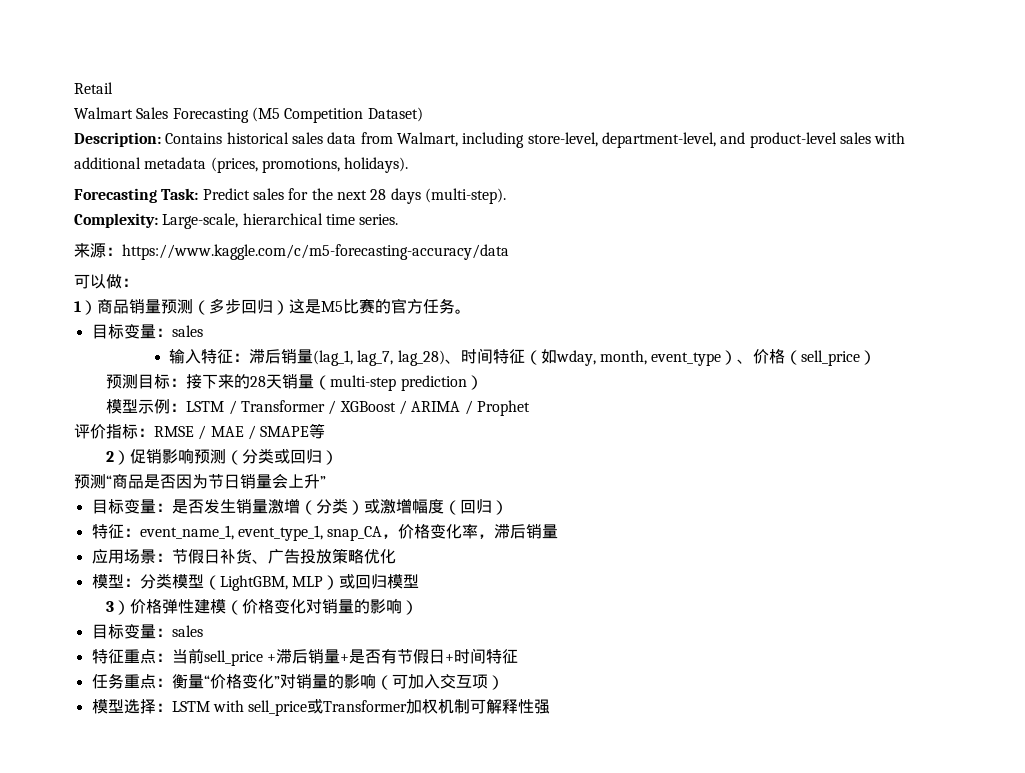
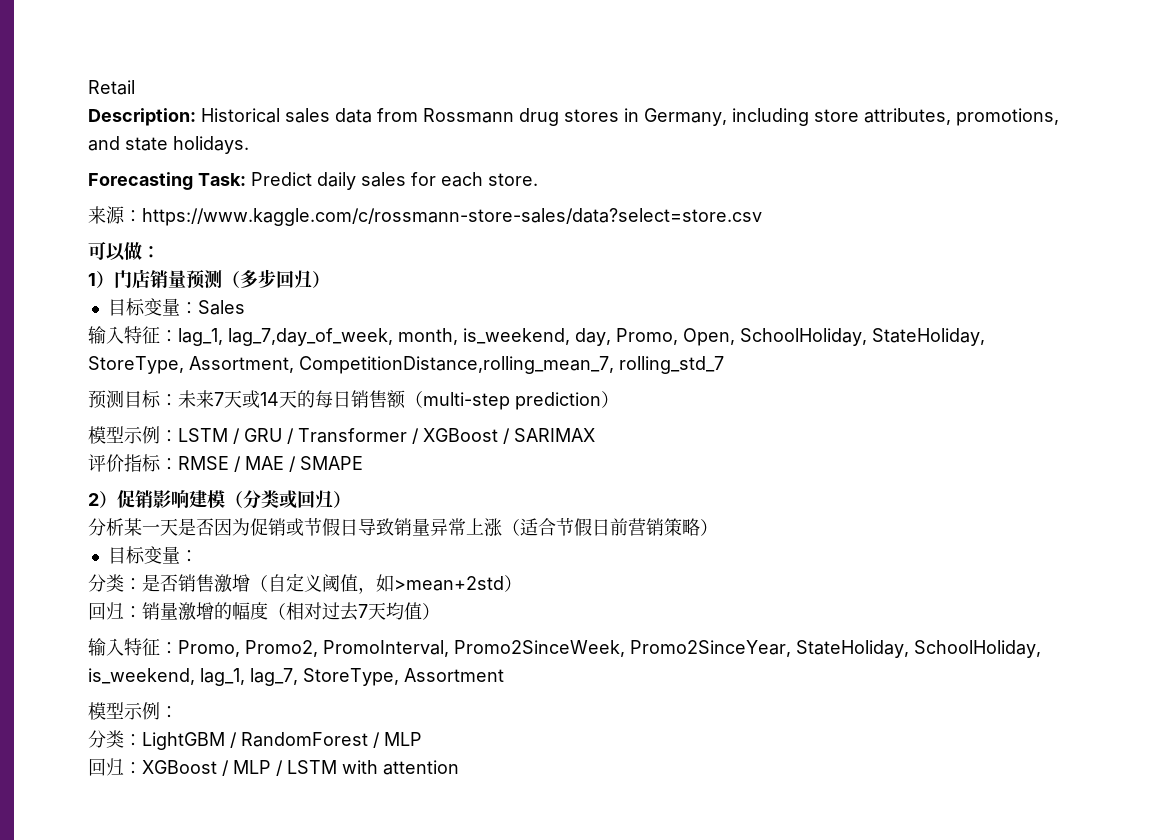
- Walmart Sales Forecasting (M5 Competition Dataset)
- Description: Contains historical sales data from Walmart, including store-level, department-level, and product-level sales with additional metadata (prices, promotions, holidays).
+ Description: Historical sales data from Rossmann drug stores in Germany, including store attributes, promotions, and state holidays.
- Forecasting Task: Predict sales for the next 28 days (multi-step).
- Complexity: Large-scale, hierarchical time series.
+ Forecasting Task: Predict daily sales for each store.
- 来源：https://www.kaggle.com/c/m5-forecasting-accuracy/data
+ 来源：https://www.kaggle.com/c/rossmann-store-sales/data?select=store.csv
- 1）商品销量预测（多步回归）这是M5比赛的官方任务。
- 目标变量：sales
- 输入特征：滞后销量(lag_1, lag_7, lag_28)、时间特征（如wday, month, event_type）、价格（sell_price）
- 预测目标：接下来的28天销量（multi-step prediction）
+ 1）门店销量预测（多步回归）
+ 目标变量：Sales
+ 输入特征：lag_1, lag_7,day_of_week, month, is_weekend, day, Promo, Open, SchoolHoliday, StateHoliday, StoreType, Assortment, CompetitionDistance,rolling_mean_7, rolling_std_7
+ 预测目标：未来7天或14天的每日销售额（multi-step prediction）
- 模型示例：LSTM / Transformer / XGBoost / ARIMA / Prophet
+ 模型示例：LSTM / GRU / Transformer / XGBoost / SARIMAX
- 评价指标：RMSE / MAE / SMAPE等
+ 评价指标：RMSE / MAE / SMAPE
- 2）促销影响预测（分类或回归）
+ 2）促销影响建模（分类或回归）
- 预测“商品是否因为节日销量会上升”
- 目标变量：是否发生销量激增（分类）或激增幅度（回归）
- 特征：event_name_1, event_type_1, snap_CA，价格变化率，滞后销量
- 应用场景：节假日补货、广告投放策略优化
- 模型：分类模型（LightGBM, MLP）或回归模型
- 3）价格弹性建模（价格变化对销量的影响）
- 目标变量：sales
- 特征重点：当前sell_price +滞后销量+是否有节假日+时间特征
- 任务重点：衡量“价格变化”对销量的影响（可加入交互项）
- 模型选择：LSTM with sell_price或Transformer加权机制可解释性强
+ 分析某一天是否因为促销或节假日导致销量异常上涨（适合节假日前营销策略）
+ 目标变量：
+ 分类：是否销售激增（自定义阈值，如>mean+2std）
+ 回归：销量激增的幅度（相对过去7天均值）
+ 输入特征：Promo, Promo2, PromoInterval, Promo2SinceWeek, Promo2SinceYear, StateHoliday, SchoolHoliday, is_weekend, lag_1, lag_7, StoreType, Assortment
+ 模型示例：
+ 分类：LightGBM / RandomForest / MLP
+ 回归：XGBoost / MLP / LSTM with attention

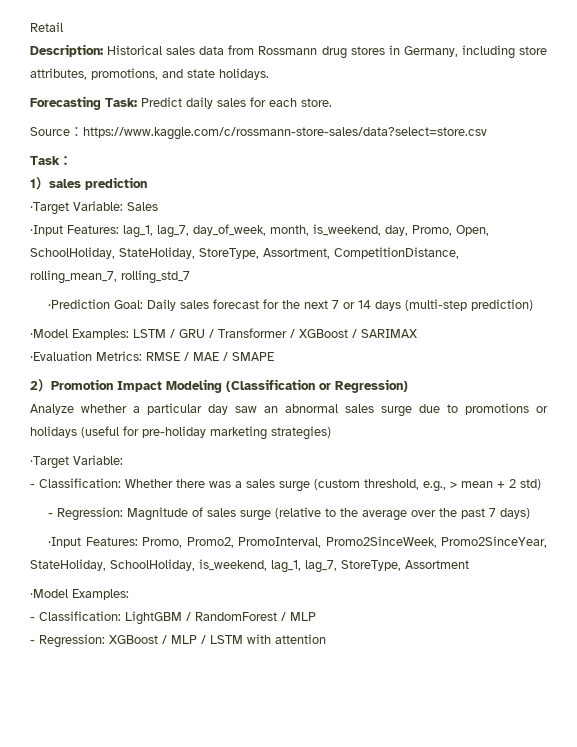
- 来源：https://www.kaggle.com/c/rossmann-store-sales/data?select=store.csv
+ Source：https://www.kaggle.com/c/rossmann-store-sales/data?select=store.csv
- 可以做：
+ Task：
- 1）门店销量预测（多步回归）
- 目标变量：Sales
- 输入特征：lag_1, lag_7,day_of_week, month, is_weekend, day, Promo, Open, SchoolHoliday, StateHoliday, StoreType, Assortment, CompetitionDistance,rolling_mean_7, rolling_std_7
+ 1）sales prediction
+ ·Target Variable: Sales
+ ·Input Features: lag_1, lag_7, day_of_week, month, is_weekend, day, Promo, Open, SchoolHoliday, StateHoliday, StoreType, Assortment, CompetitionDistance, rolling_mean_7, rolling_std_7
- 预测目标：未来7天或14天的每日销售额（multi-step prediction）
- 模型示例：LSTM / GRU / Transformer / XGBoost / SARIMAX
+ ·Prediction Goal: Daily sales forecast for the next 7 or 14 days (multi-step prediction)
+ ·Model Examples: LSTM / GRU / Transformer / XGBoost / SARIMAX
- 评价指标：RMSE / MAE / SMAPE
+ ·Evaluation Metrics: RMSE / MAE / SMAPE
- 2）促销影响建模（分类或回归）
- 分析某一天是否因为促销或节假日导致销量异常上涨（适合节假日前营销策略）
- 目标变量：
- 分类：是否销售激增（自定义阈值，如>mean+2std）
- 回归：销量激增的幅度（相对过去7天均值）
- 输入特征：Promo, Promo2, PromoInterval, Promo2SinceWeek, Promo2SinceYear, StateHoliday, SchoolHoliday, is_weekend, lag_1, lag_7, StoreType, Assortment
- 模型示例：
- 分类：LightGBM / RandomForest / MLP
+ 2）Promotion Impact Modeling (Classification or Regression)
+ Analyze whether a particular day saw an abnormal sales surge due to promotions or holidays (useful for pre-holiday marketing strategies)
+ ·Target Variable:
+ - Classification: Whether there was a sales surge (custom threshold, e.g., > mean + 2 std)
+ - Regression: Magnitude of sales surge (relative to the average over the past 7 days)
+ ·Input Features: Promo, Promo2, PromoInterval, Promo2SinceWeek, Promo2SinceYear, StateHoliday, SchoolHoliday, is_weekend, lag_1, lag_7, StoreType, Assortment
+ ·Model Examples:
+ - Classification: LightGBM / RandomForest / MLP
- 回归：XGBoost / MLP / LSTM with attention
+ - Regression: XGBoost / MLP / LSTM with attention

